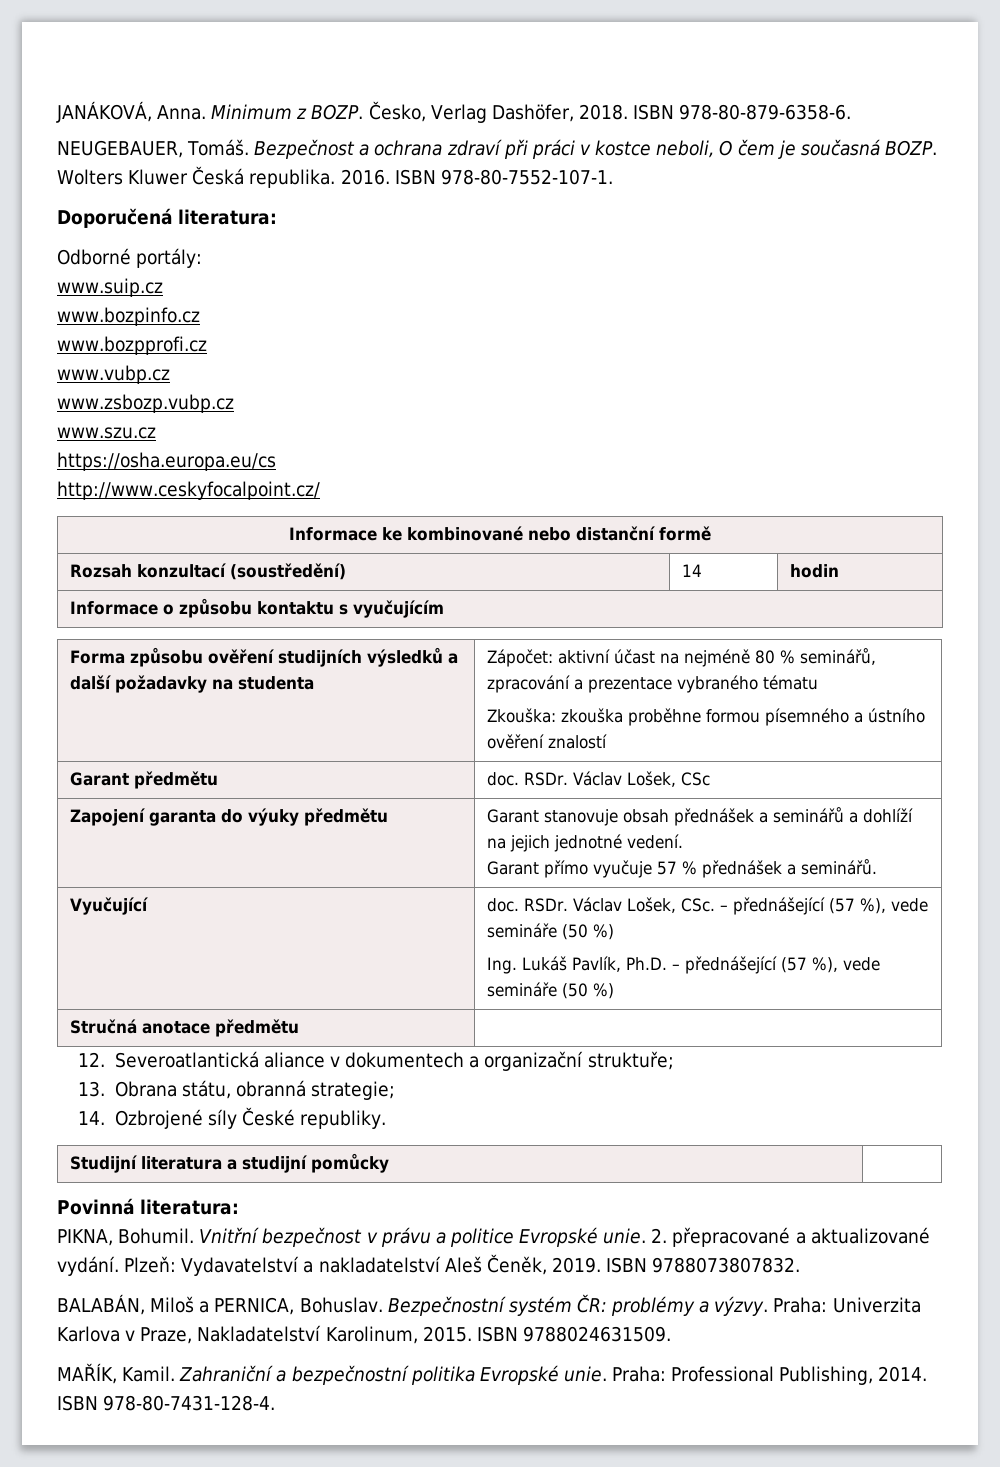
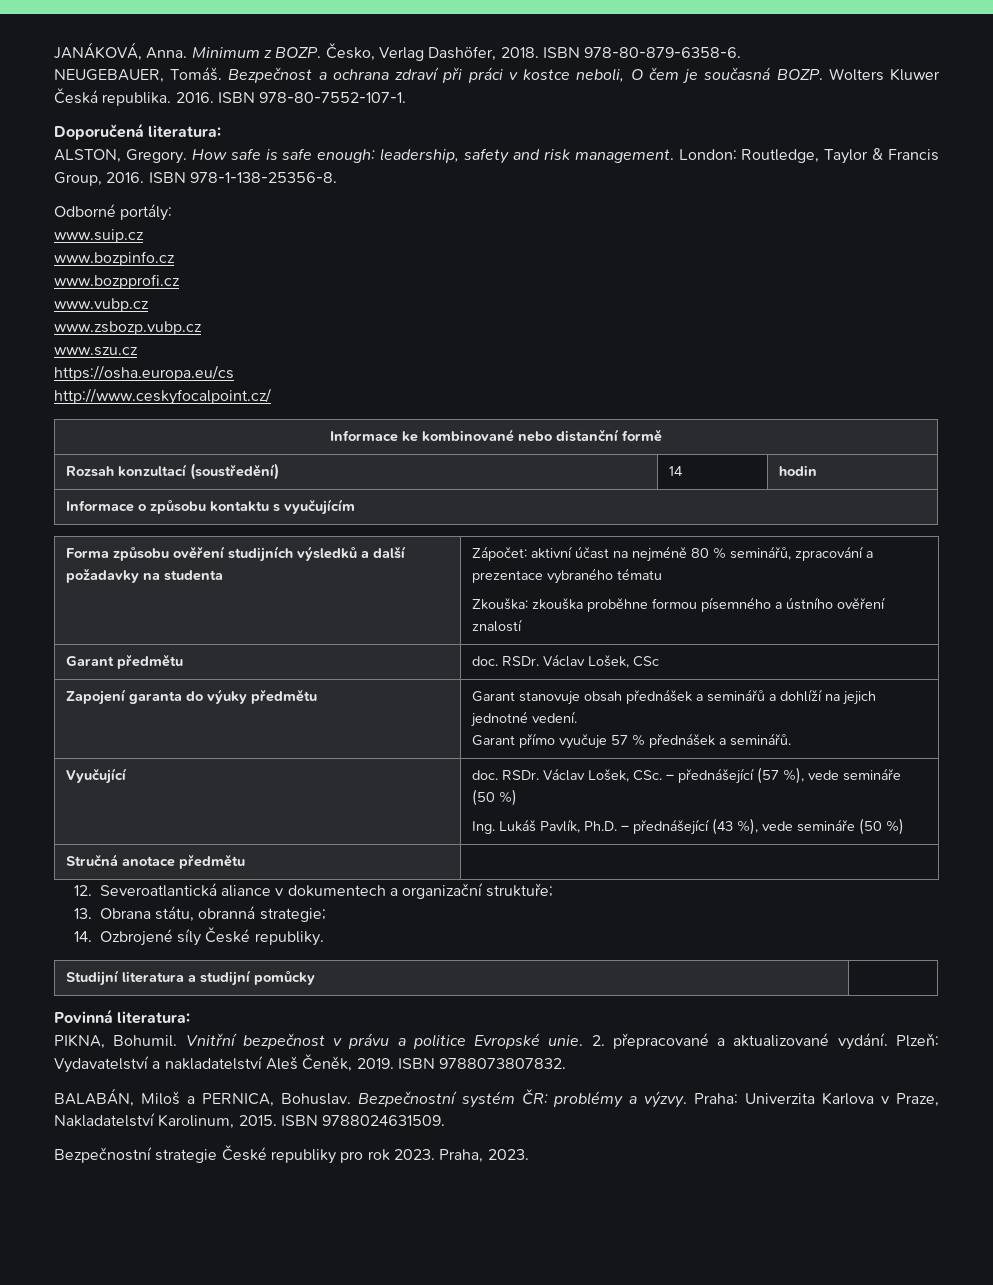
+ ALSTON, Gregory. How safe is safe enough: leadership, safety and risk management. London: Routledge, Taylor & Francis Group, 2016. ISBN 978-1-138-25356-8.
  Vyučující | doc. RSDr. Václav Lošek, CSc. – přednášející (57 %), vede semináře (50 %)
- Ing. Lukáš Pavlík, Ph.D. – přednášející (57 %), vede semináře (50 %)
+ Ing. Lukáš Pavlík, Ph.D. – přednášející (43 %), vede semináře (50 %)
- MAŘÍK, Kamil. Zahraniční a bezpečnostní politika Evropské unie. Praha: Professional Publishing, 2014. ISBN 978-80-7431-128-4.
+ Bezpečnostní strategie České republiky pro rok 2023. Praha, 2023.

